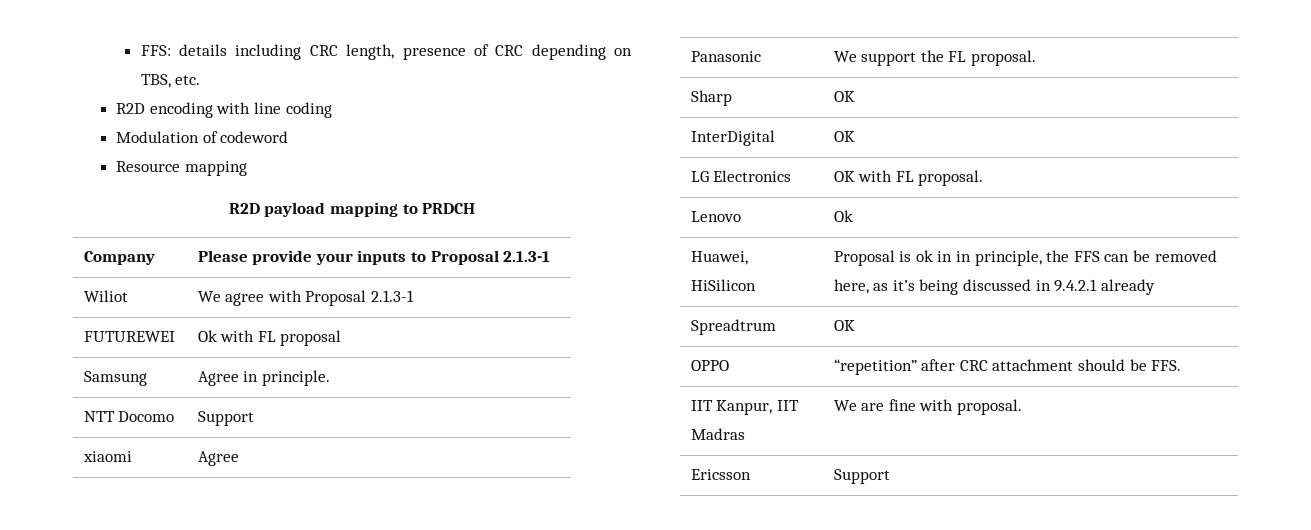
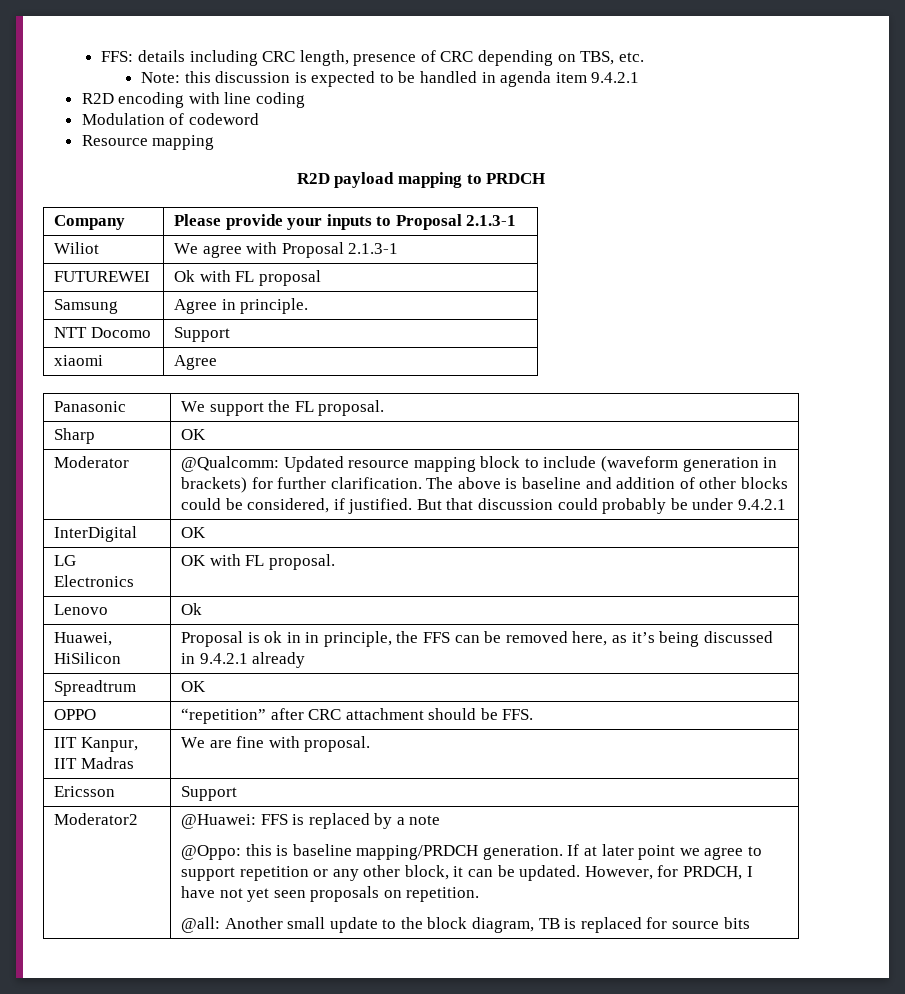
+ Note: this discussion is expected to be handled in agenda item 9.4.2.1
+ Moderator | @Qualcomm: Updated resource mapping block to include (waveform generation in brackets) for further clarification. The above is baseline and addition of other blocks could be considered, if justified. But that discussion could probably be under 9.4.2.1
+ Moderator2 | @Huawei: FFS is replaced by a note
+ @Oppo: this is baseline mapping/PRDCH generation. If at later point we agree to support repetition or any other block, it can be updated. However, for PRDCH, I have not yet seen proposals on repetition.
+ @all: Another small update to the block diagram, TB is replaced for source bits

